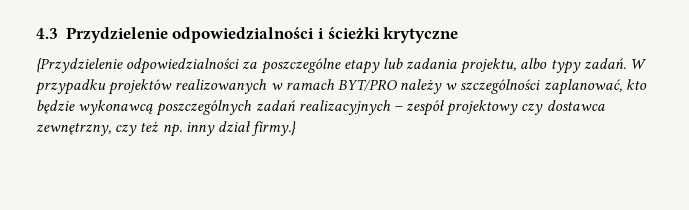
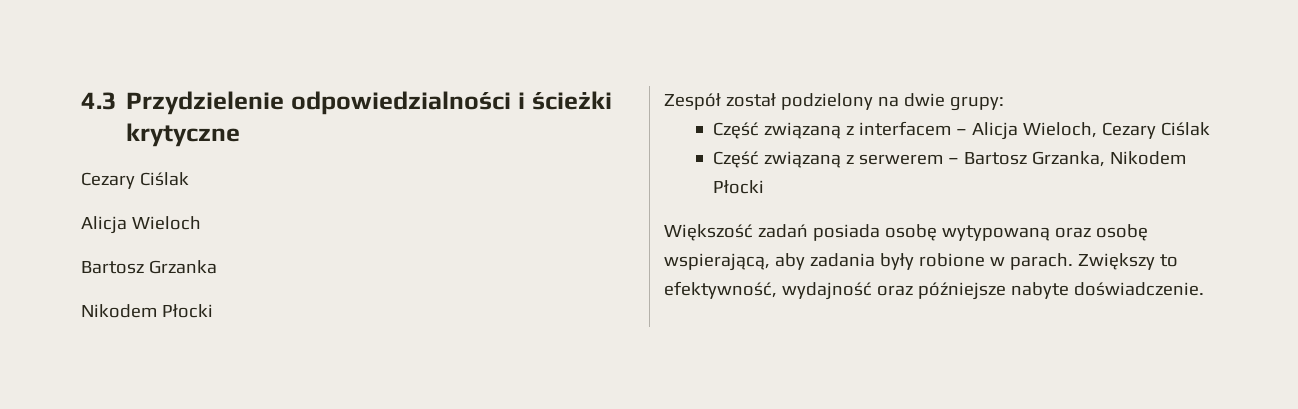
  4.3 Przydzielenie odpowiedzialności i ścieżki krytyczne
- {Przydzielenie odpowiedzialności za poszczególne etapy lub zadania projektu, albo typy zadań. W przypadku projektów realizowanych w ramach BYT/PRO należy w szczególności zaplanować, kto będzie wykonawcą poszczególnych zadań realizacyjnych – zespół projektowy czy dostawca zewnętrzny, czy też np. inny dział firmy.}
+ Cezary Ciślak
+ Alicja Wieloch
+ Bartosz Grzanka
+ Nikodem Płocki
+ Zespół został podzielony na dwie grupy:
+ Część związaną z interfacem – Alicja Wieloch, Cezary Ciślak
+ Część związaną z serwerem – Bartosz Grzanka, Nikodem Płocki
+ Większość zadań posiada osobę wytypowaną oraz osobę wspierającą, aby zadania były robione w parach. Zwiększy to efektywność, wydajność oraz późniejsze nabyte doświadczenie.

